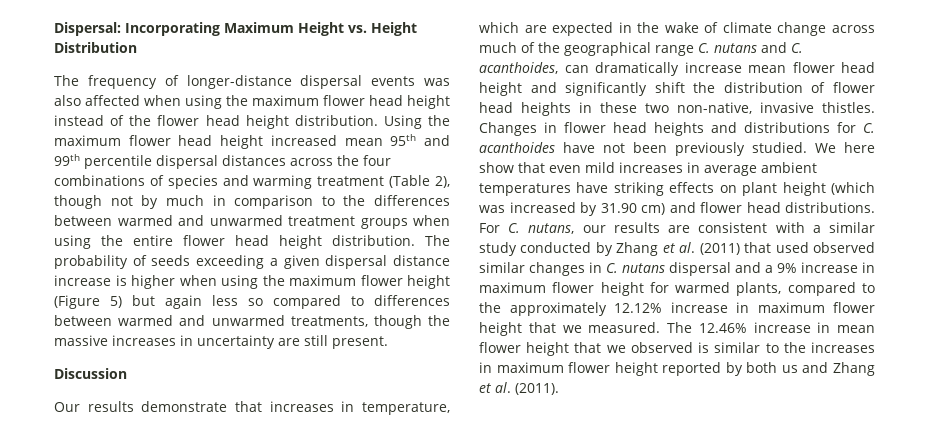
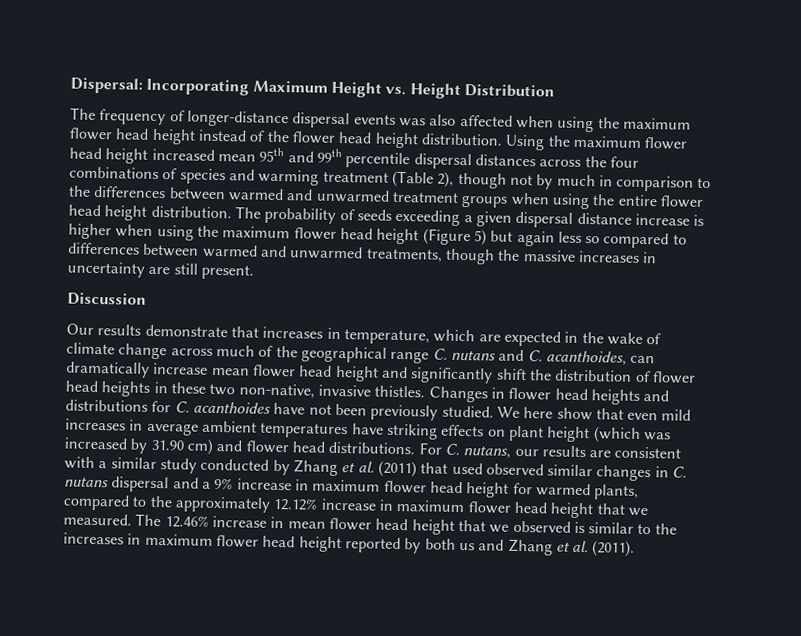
- The probability of seeds exceeding a given dispersal distance increase is higher when using the maximum flower height (Figure 5) but again less so compared to differences between warmed and unwarmed treatments, though the massive increases in uncertainty are still present.
+ The probability of seeds exceeding a given dispersal distance increase is higher when using the maximum flower head height (Figure 5) but again less so compared to differences between warmed and unwarmed treatments, though the massive increases in uncertainty are still present.
- For C. nutans, our results are consistent with a similar study conducted by Zhang et al. (2011) that used observed similar changes in C. nutans dispersal and a 9% increase in maximum flower height for warmed plants, compared to the approximately 12.12% increase in maximum flower height that we measured.
+ For C. nutans, our results are consistent with a similar study conducted by Zhang et al. (2011) that used observed similar changes in C. nutans dispersal and a 9% increase in maximum flower head height for warmed plants, compared to the approximately 12.12% increase in maximum flower head height that we measured.
- The 12.46% increase in mean flower height that we observed is similar to the increases in maximum flower height reported by both us and Zhang et al. (2011).
+ The 12.46% increase in mean flower head height that we observed is similar to the increases in maximum flower head height reported by both us and Zhang et al. (2011).

